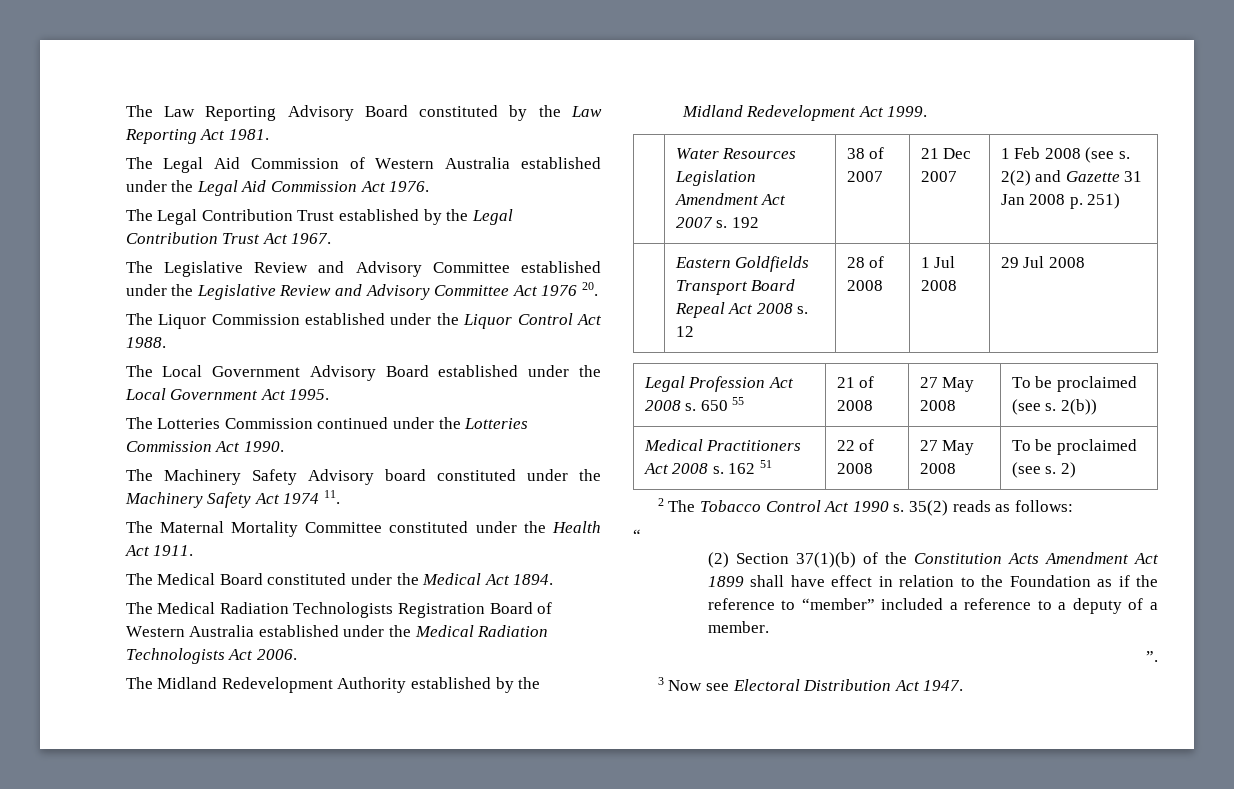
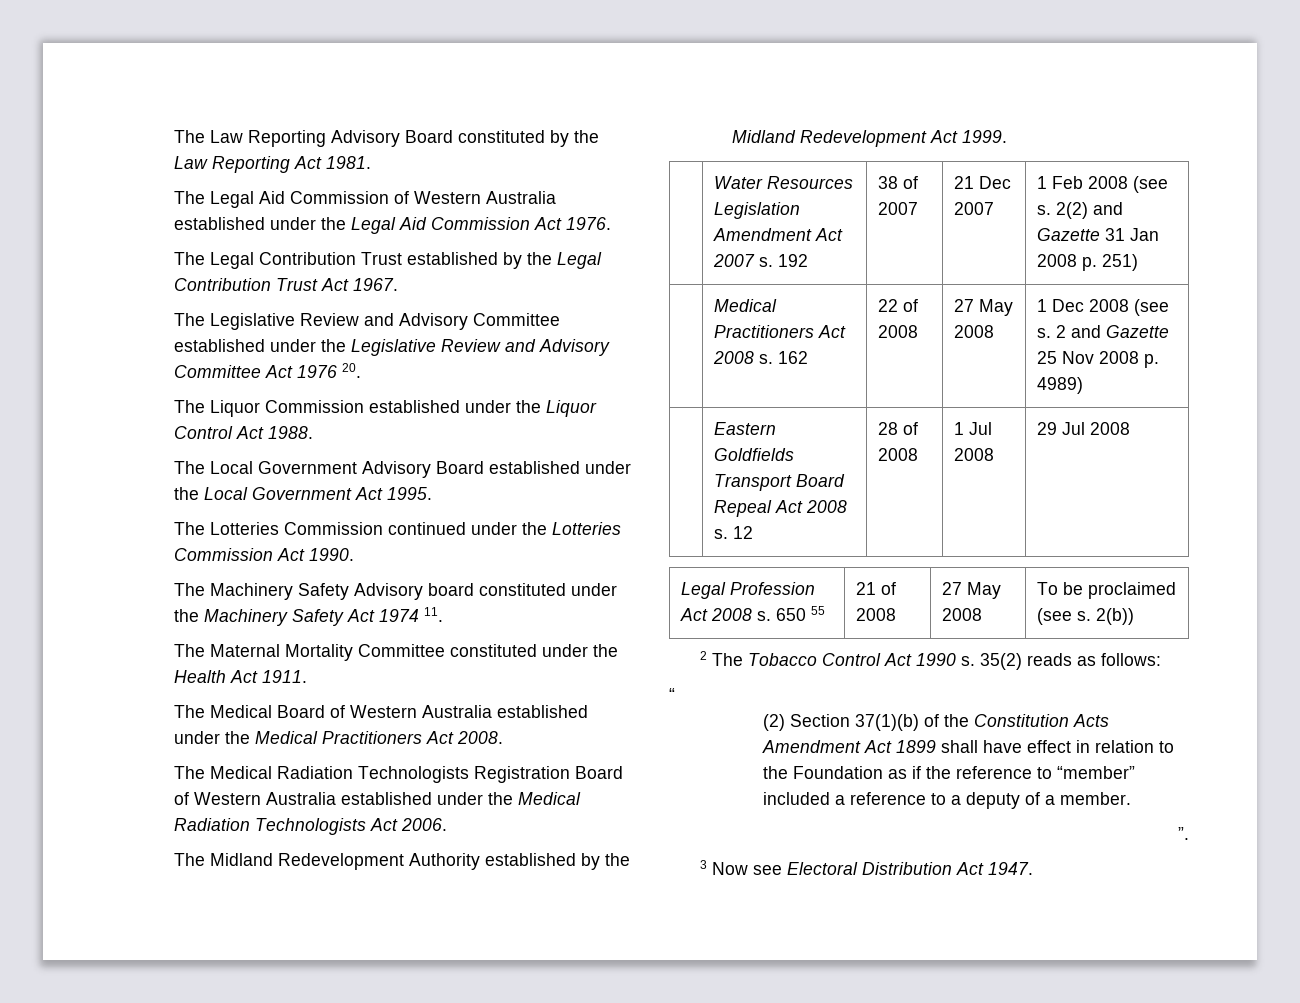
- The Medical Board constituted under the Medical Act 1894.
+ The Medical Board of Western Australia established under the Medical Practitioners Act 2008.
+ | Medical Practitioners Act 2008 s. 162 | 22 of 2008 | 27 May 2008 | 1 Dec 2008 (see s. 2 and Gazette 25 Nov 2008 p. 4989)
- Medical Practitioners Act 2008 s. 162 51 | 22 of 2008 | 27 May 2008 | To be proclaimed (see s. 2)

